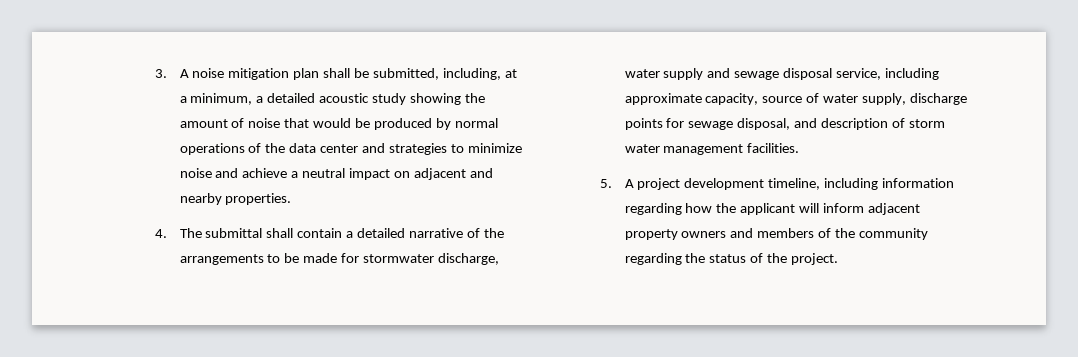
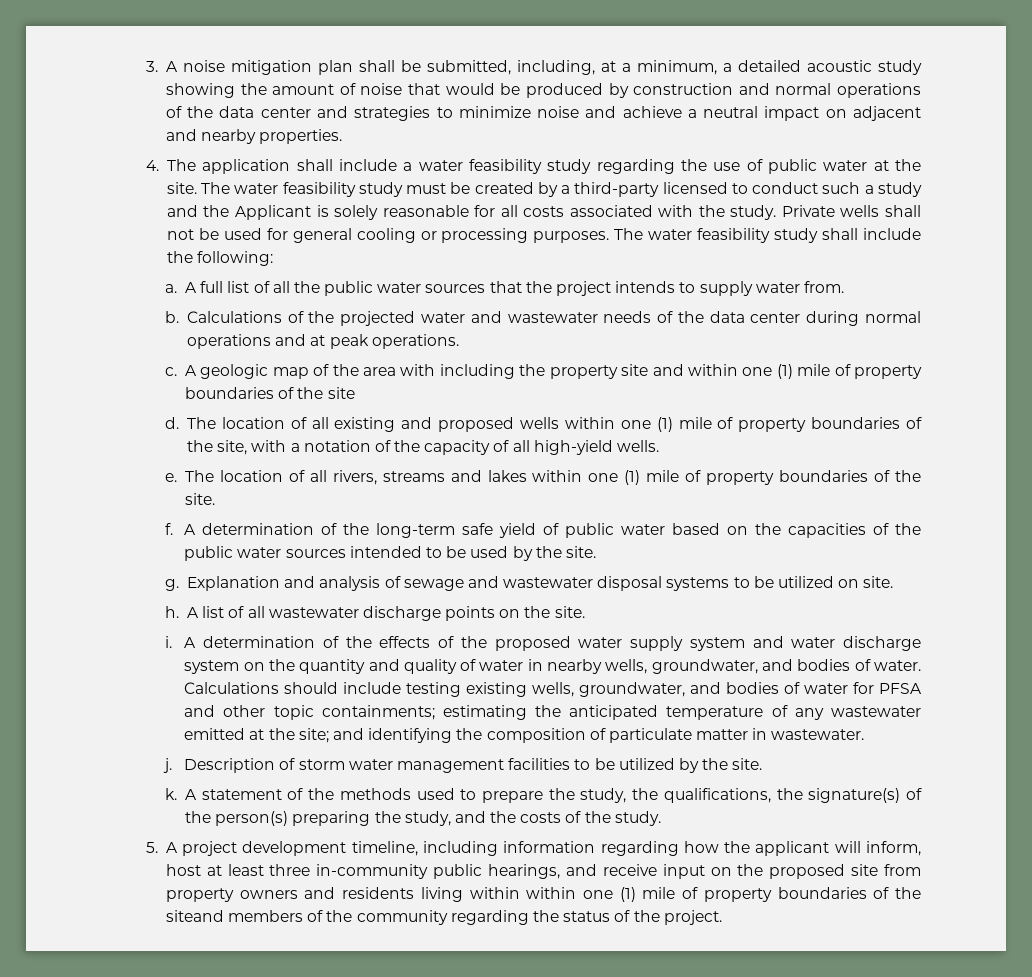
- 3. A noise mitigation plan shall be submitted, including, at a minimum, a detailed acoustic study showing the amount of noise that would be produced by normal operations of the data center and strategies to minimize noise and achieve a neutral impact on adjacent and nearby properties.
+ 3. A noise mitigation plan shall be submitted, including, at a minimum, a detailed acoustic study showing the amount of noise that would be produced by construction and normal operations of the data center and strategies to minimize noise and achieve a neutral impact on adjacent and nearby properties.
- 4. The submittal shall contain a detailed narrative of the arrangements to be made for stormwater discharge, water supply and sewage disposal service, including approximate capacity, source of water supply, discharge points for sewage disposal, and description of storm water management facilities.
+ 4. The application shall include a water feasibility study regarding the use of public water at the site. The water feasibility study must be created by a third-party licensed to conduct such a study and the Applicant is solely reasonable for all costs associated with the study. Private wells shall not be used for general cooling or processing purposes. The water feasibility study shall include the following:
+ a. A full list of all the public water sources that the project intends to supply water from.
+ b. Calculations of the projected water and wastewater needs of the data center during normal operations and at peak operations.
+ c. A geologic map of the area with including the property site and within one (1) mile of property boundaries of the site
+ d. The location of all existing and proposed wells within one (1) mile of property boundaries of the site, with a notation of the capacity of all high-yield wells.
+ e. The location of all rivers, streams and lakes within one (1) mile of property boundaries of the site.
+ f. A determination of the long-term safe yield of public water based on the capacities of the public water sources intended to be used by the site.
+ g. Explanation and analysis of sewage and wastewater disposal systems to be utilized on site.
+ h. A list of all wastewater discharge points on the site.
+ i. A determination of the effects of the proposed water supply system and water discharge system on the quantity and quality of water in nearby wells, groundwater, and bodies of water. Calculations should include testing existing wells, groundwater, and bodies of water for PFSA and other topic containments; estimating the anticipated temperature of any wastewater emitted at the site; and identifying the composition of particulate matter in wastewater.
+ j. Description of storm water management facilities to be utilized by the site.
+ k. A statement of the methods used to prepare the study, the qualifications, the signature(s) of the person(s) preparing the study, and the costs of the study.
- 5. A project development timeline, including information regarding how the applicant will inform adjacent property owners and members of the community regarding the status of the project.
+ 5. A project development timeline, including information regarding how the applicant will inform, host at least three in-community public hearings, and receive input on the proposed site from property owners and residents living within within one (1) mile of property boundaries of the siteand members of the community regarding the status of the project.

